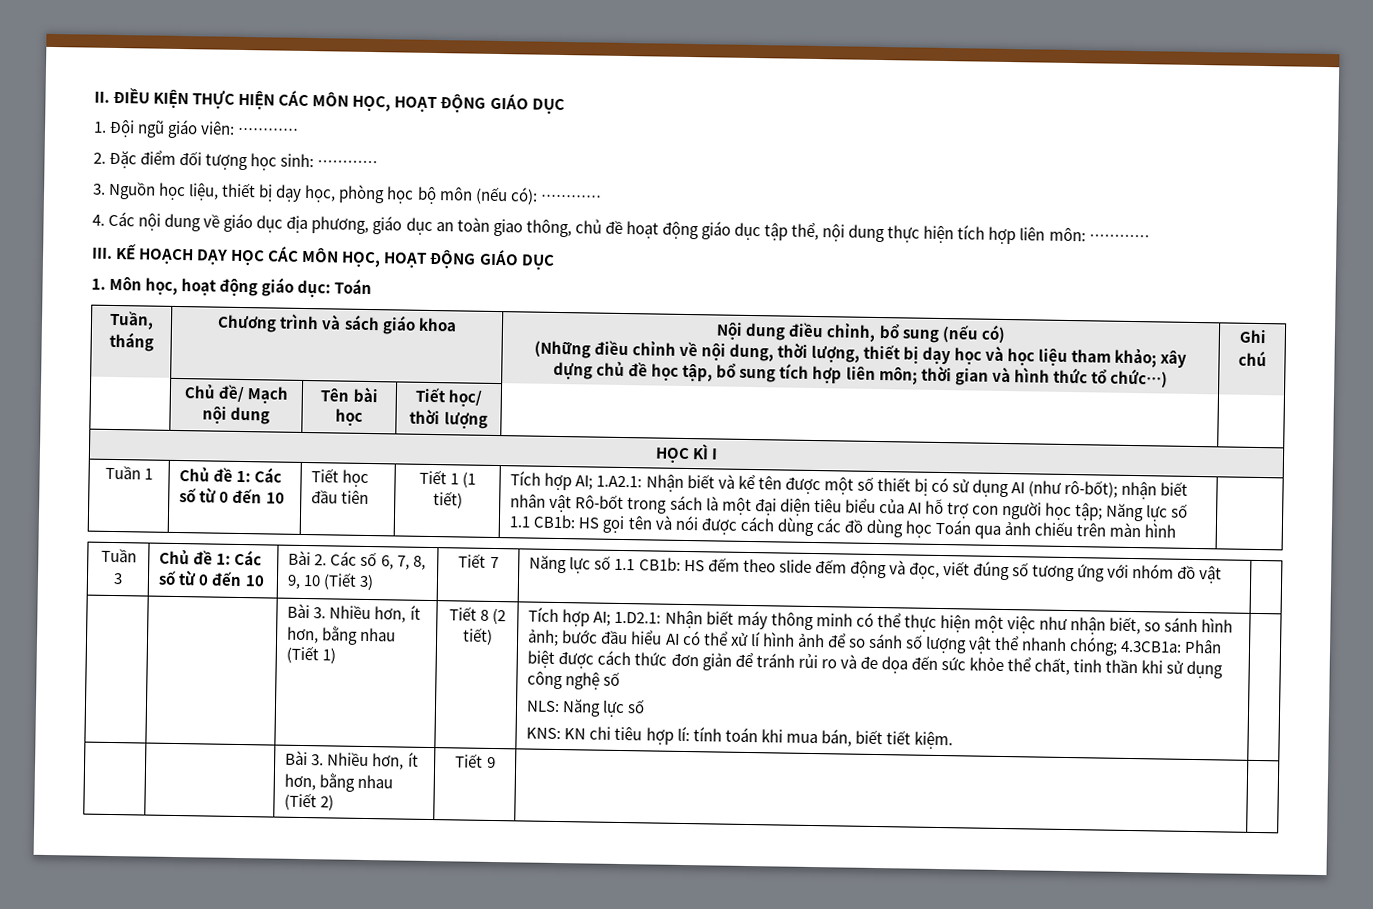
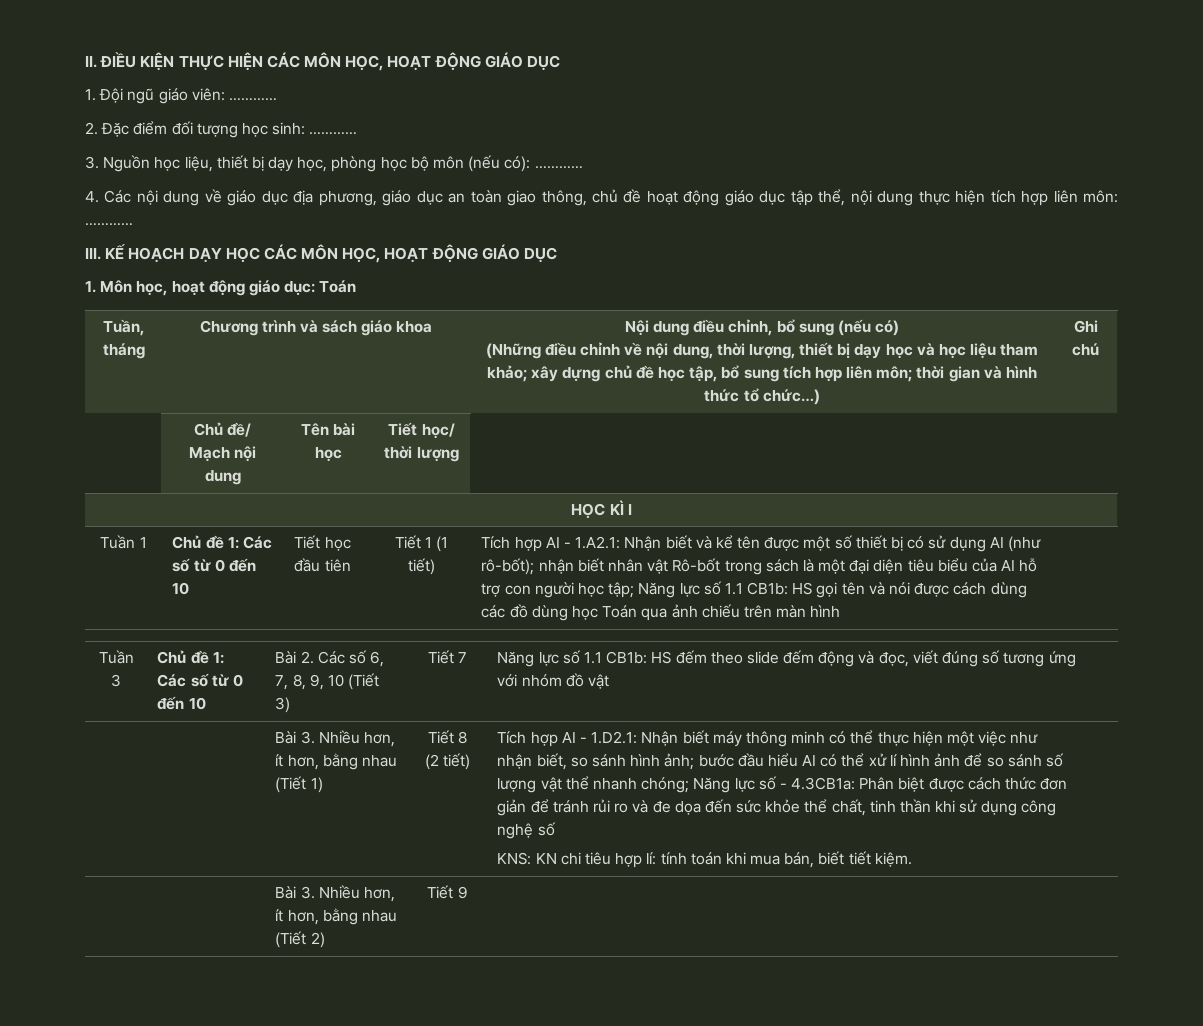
- Tích hợp AI; 1.A2.1:
+ Tích hợp AI - 1.A2.1:
- Tích hợp AI; 1.D2.1:
+ Tích hợp AI - 1.D2.1:
- 4.3CB1a:
+ Năng lực số - 4.3CB1a:
- NLS: Năng lực số

